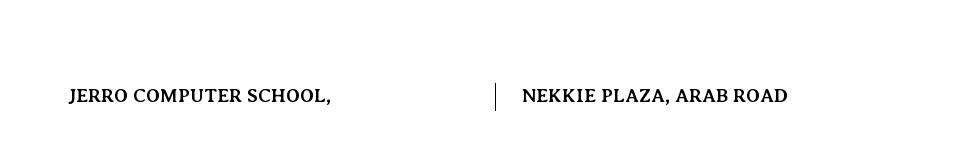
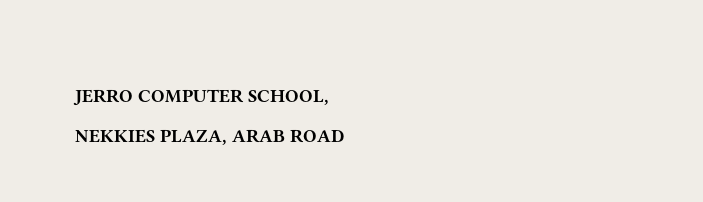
- NEKKIE PLAZA, ARAB ROAD
+ NEKKIES PLAZA, ARAB ROAD

